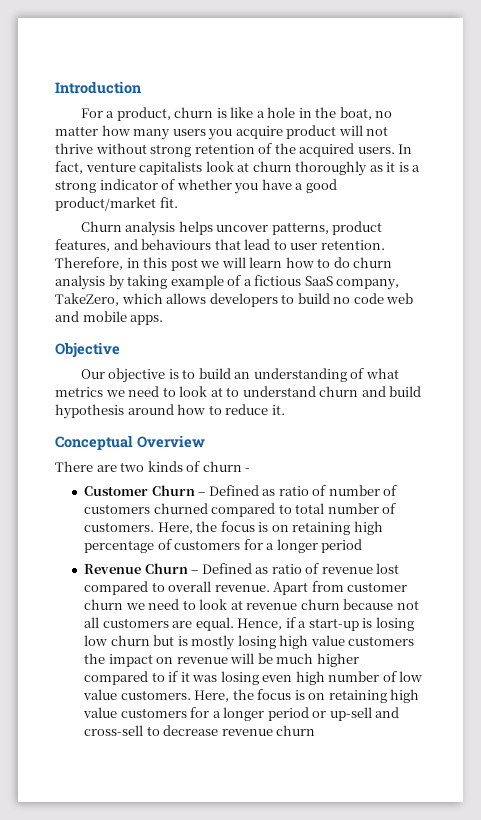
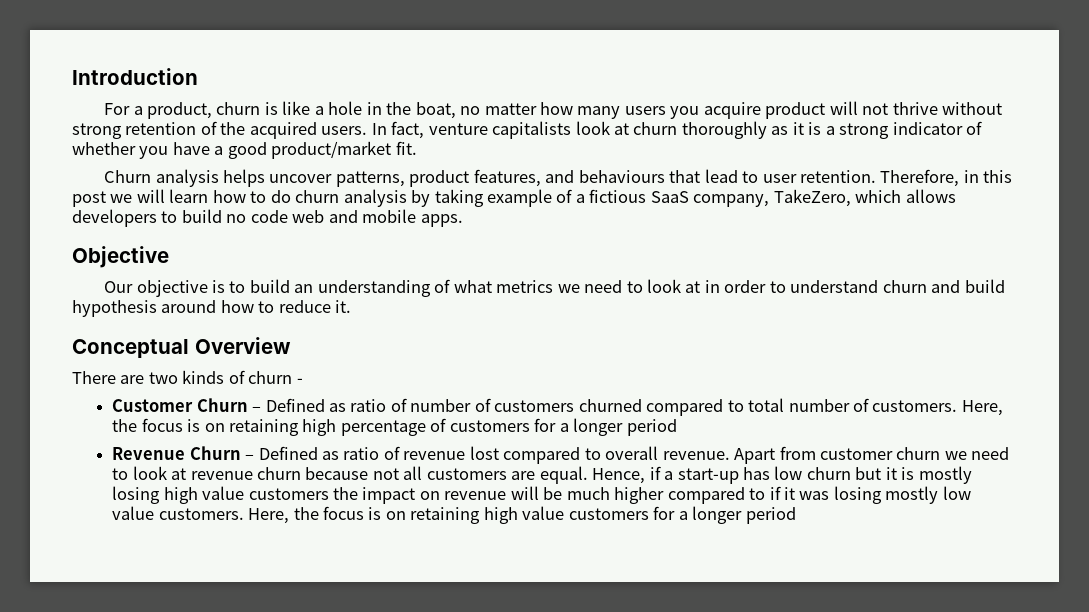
- Our objective is to build an understanding of what metrics we need to look at to understand churn and build hypothesis around how to reduce it.
+ Our objective is to build an understanding of what metrics we need to look at in order to understand churn and build hypothesis around how to reduce it.
- Hence, if a start-up is losing low churn but is mostly losing high value customers the impact on revenue will be much higher compared to if it was losing even high number of low value customers.
+ Hence, if a start-up has low churn but it is mostly losing high value customers the impact on revenue will be much higher compared to if it was losing mostly low value customers.
- Here, the focus is on retaining high value customers for a longer period or up-sell and cross-sell to decrease revenue churn
+ Here, the focus is on retaining high value customers for a longer period

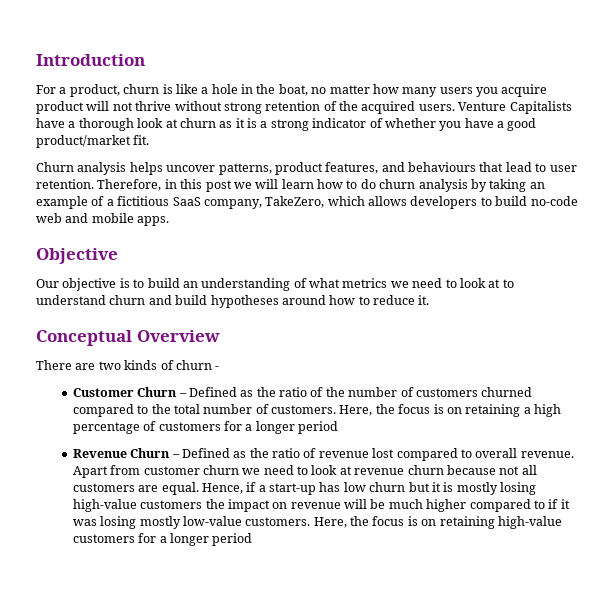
- In fact, venture capitalists look at churn thoroughly as it is a strong indicator of whether you have a good product/market fit.
+ Venture Capitalists have a thorough look at churn as it is a strong indicator of whether you have a good product/market fit.
- Therefore, in this post we will learn how to do churn analysis by taking example of a fictious SaaS company, TakeZero, which allows developers to build no code web and mobile apps.
+ Therefore, in this post we will learn how to do churn analysis by taking an example of a fictitious SaaS company, TakeZero, which allows developers to build no-code web and mobile apps.
- Our objective is to build an understanding of what metrics we need to look at in order to understand churn and build hypothesis around how to reduce it.
+ Our objective is to build an understanding of what metrics we need to look at to understand churn and build hypotheses around how to reduce it.
- Customer Churn – Defined as ratio of number of customers churned compared to total number of customers.
+ Customer Churn – Defined as the ratio of the number of customers churned compared to the total number of customers.
- Here, the focus is on retaining high percentage of customers for a longer period
+ Here, the focus is on retaining a high percentage of customers for a longer period
- Revenue Churn – Defined as ratio of revenue lost compared to overall revenue.
+ Revenue Churn – Defined as the ratio of revenue lost compared to overall revenue.
- Hence, if a start-up has low churn but it is mostly losing high value customers the impact on revenue will be much higher compared to if it was losing mostly low value customers. Here, the focus is on retaining high value customers for a longer period
+ Hence, if a start-up has low churn but it is mostly losing high-value customers the impact on revenue will be much higher compared to if it was losing mostly low-value customers. Here, the focus is on retaining high-value customers for a longer period

